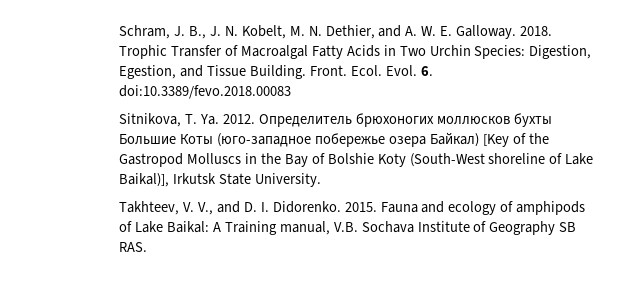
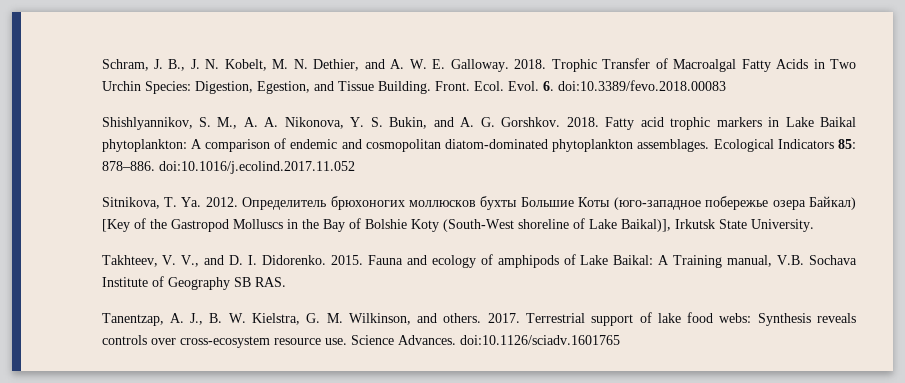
+ Shishlyannikov, S. M., A. A. Nikonova, Y. S. Bukin, and A. G. Gorshkov. 2018. Fatty acid trophic markers in Lake Baikal phytoplankton: A comparison of endemic and cosmopolitan diatom-dominated phytoplankton assemblages. Ecological Indicators 85: 878–886. doi:10.1016/j.ecolind.2017.11.052
+ Tanentzap, A. J., B. W. Kielstra, G. M. Wilkinson, and others. 2017. Terrestrial support of lake food webs: Synthesis reveals controls over cross-ecosystem resource use. Science Advances. doi:10.1126/sciadv.1601765

